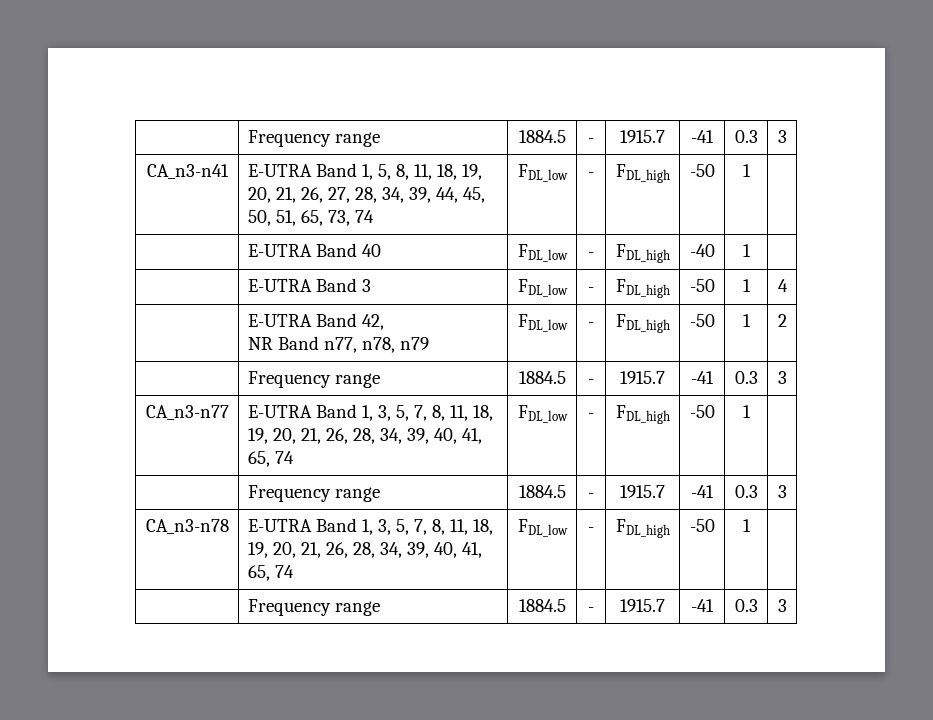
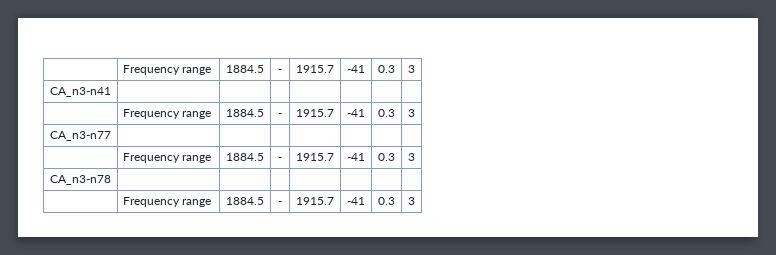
- CA_n3-n41 | E-UTRA Band 1, 5, 8, 11, 18, 19, 20, 21, 26, 27, 28, 34, 39, 44, 45, 50, 51, 65, 73, 74 | FDL_low | - | FDL_high | -50 | 1 |
- | E-UTRA Band 40 | FDL_low | - | FDL_high | -40 | 1 |
- | E-UTRA Band 3 | FDL_low | - | FDL_high | -50 | 1 | 4
- | E-UTRA Band 42,
- NR Band n77, n78, n79 | FDL_low | - | FDL_high | -50 | 1 | 2
+ CA_n3-n41 | | | | | | |
- CA_n3-n77 | E-UTRA Band 1, 3, 5, 7, 8, 11, 18, 19, 20, 21, 26, 28, 34, 39, 40, 41, 65, 74 | FDL_low | - | FDL_high | -50 | 1 |
+ CA_n3-n77 | | | | | | |
- CA_n3-n78 | E-UTRA Band 1, 3, 5, 7, 8, 11, 18, 19, 20, 21, 26, 28, 34, 39, 40, 41, 65, 74 | FDL_low | - | FDL_high | -50 | 1 |
+ CA_n3-n78 | | | | | | |

